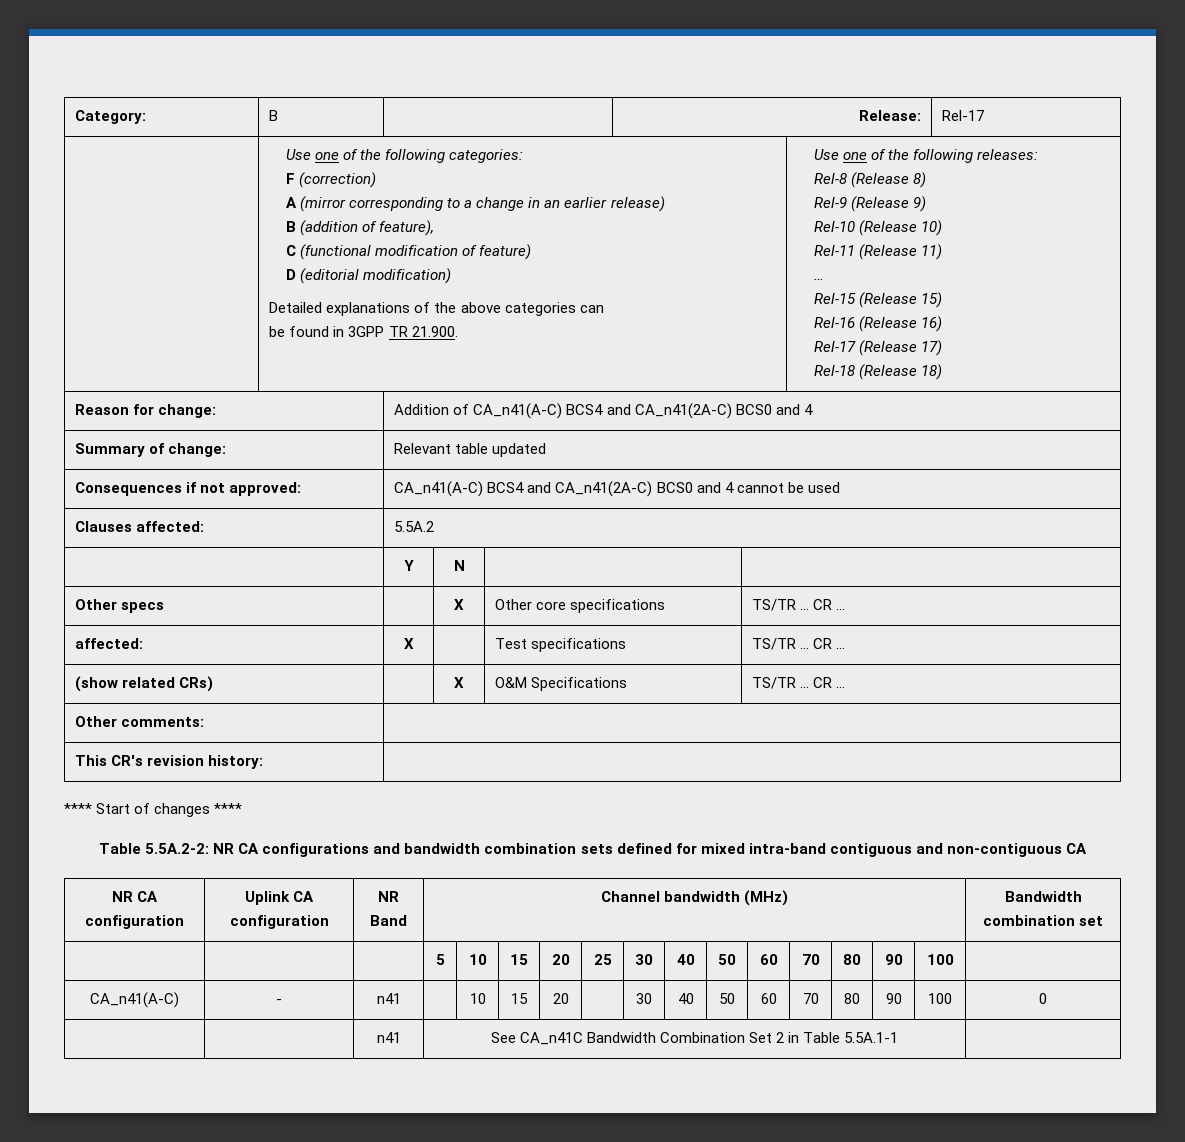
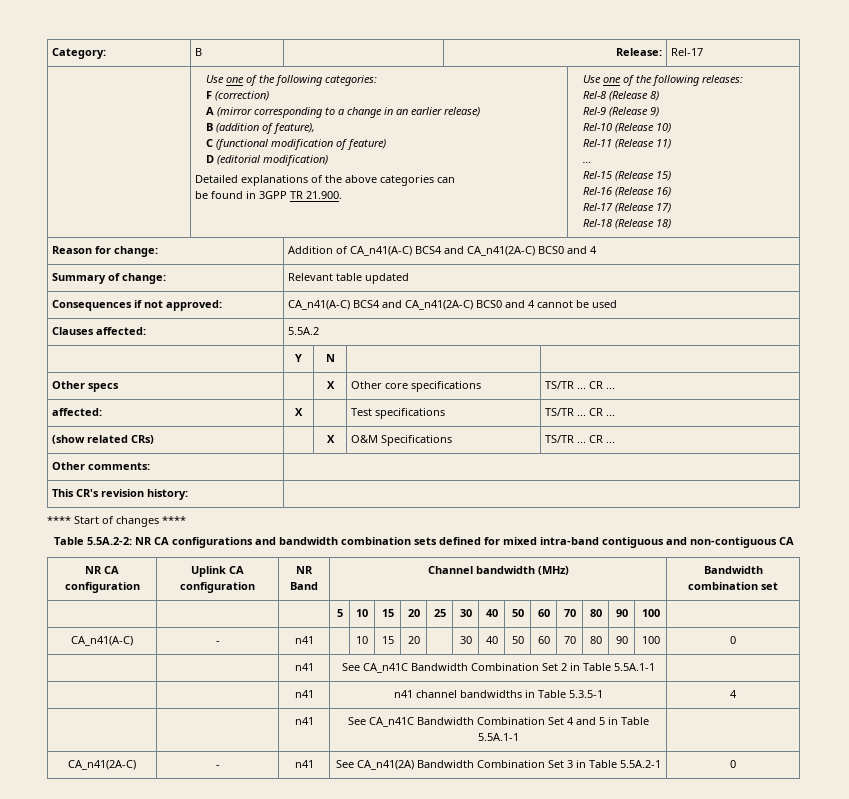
+ | | n41 | n41 channel bandwidths in Table 5.3.5-1 | 4
+ | | n41 | See CA_n41C Bandwidth Combination Set 4 and 5 in Table 5.5A.1-1 |
+ CA_n41(2A-C) | - | n41 | See CA_n41(2A) Bandwidth Combination Set 3 in Table 5.5A.2-1 | 0

